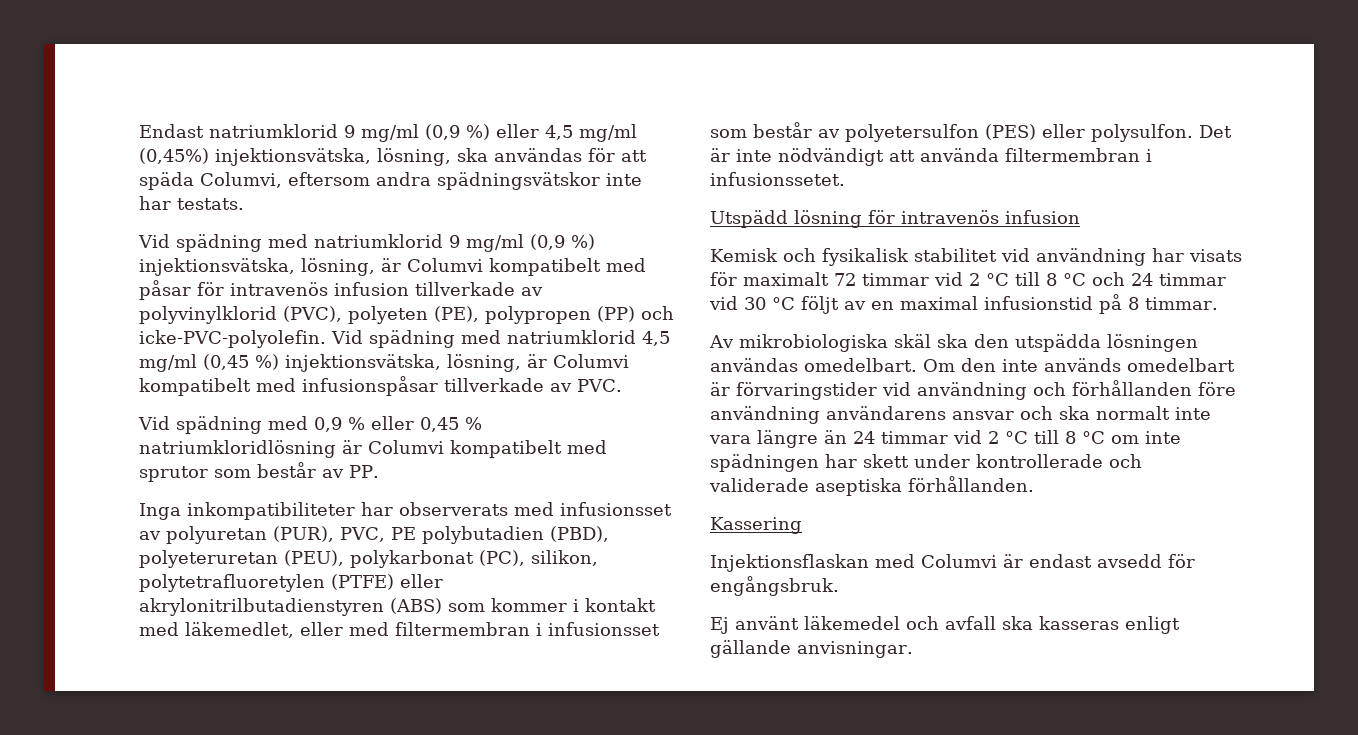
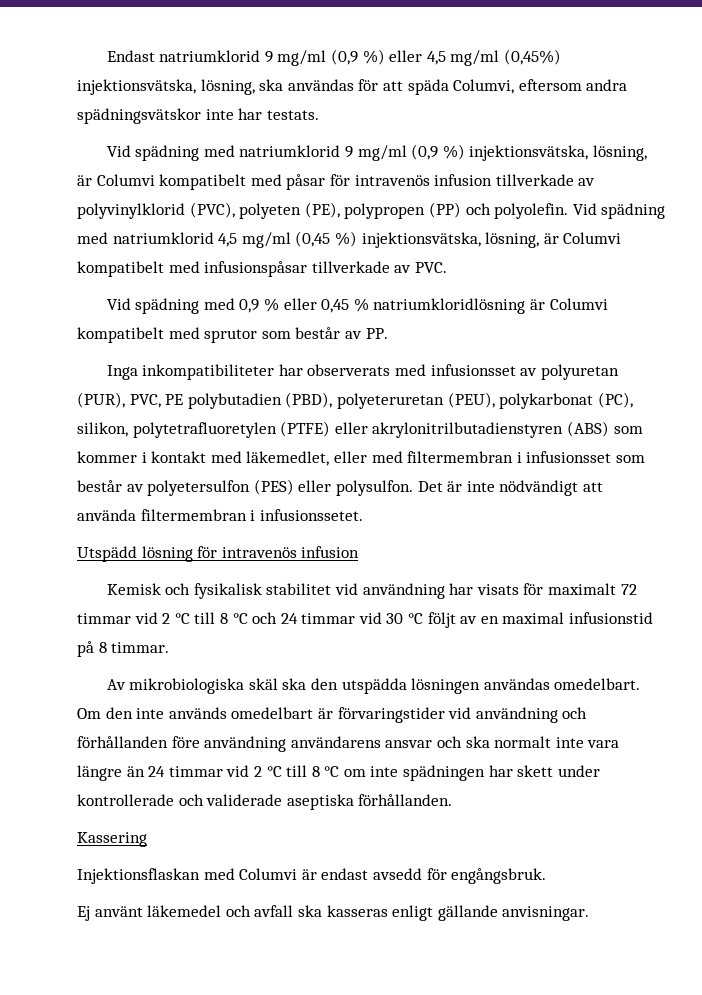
- Vid spädning med natriumklorid 9 mg/ml (0,9 %) injektionsvätska, lösning, är Columvi kompatibelt med påsar för intravenös infusion tillverkade av polyvinylklorid (PVC), polyeten (PE), polypropen (PP) och icke-PVC-polyolefin.
+ Vid spädning med natriumklorid 9 mg/ml (0,9 %) injektionsvätska, lösning, är Columvi kompatibelt med påsar för intravenös infusion tillverkade av polyvinylklorid (PVC), polyeten (PE), polypropen (PP) och polyolefin.

